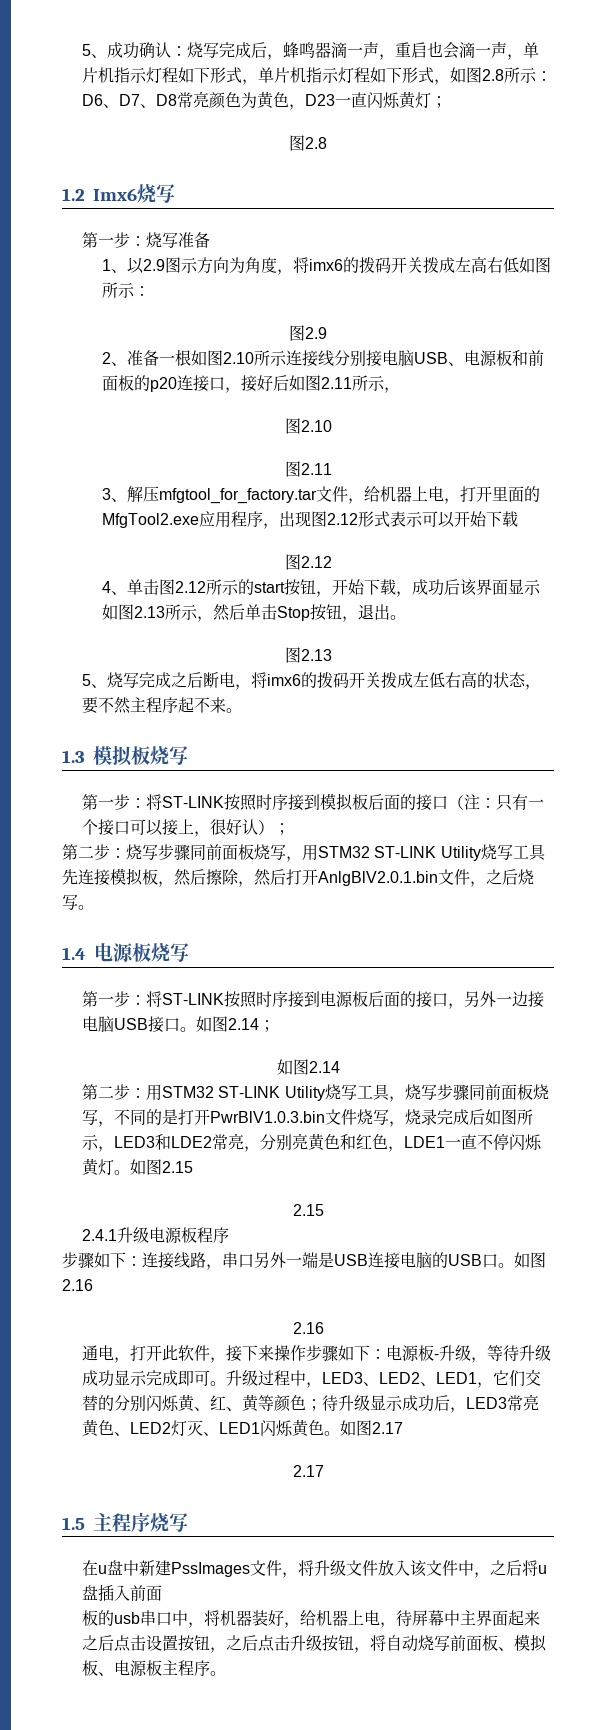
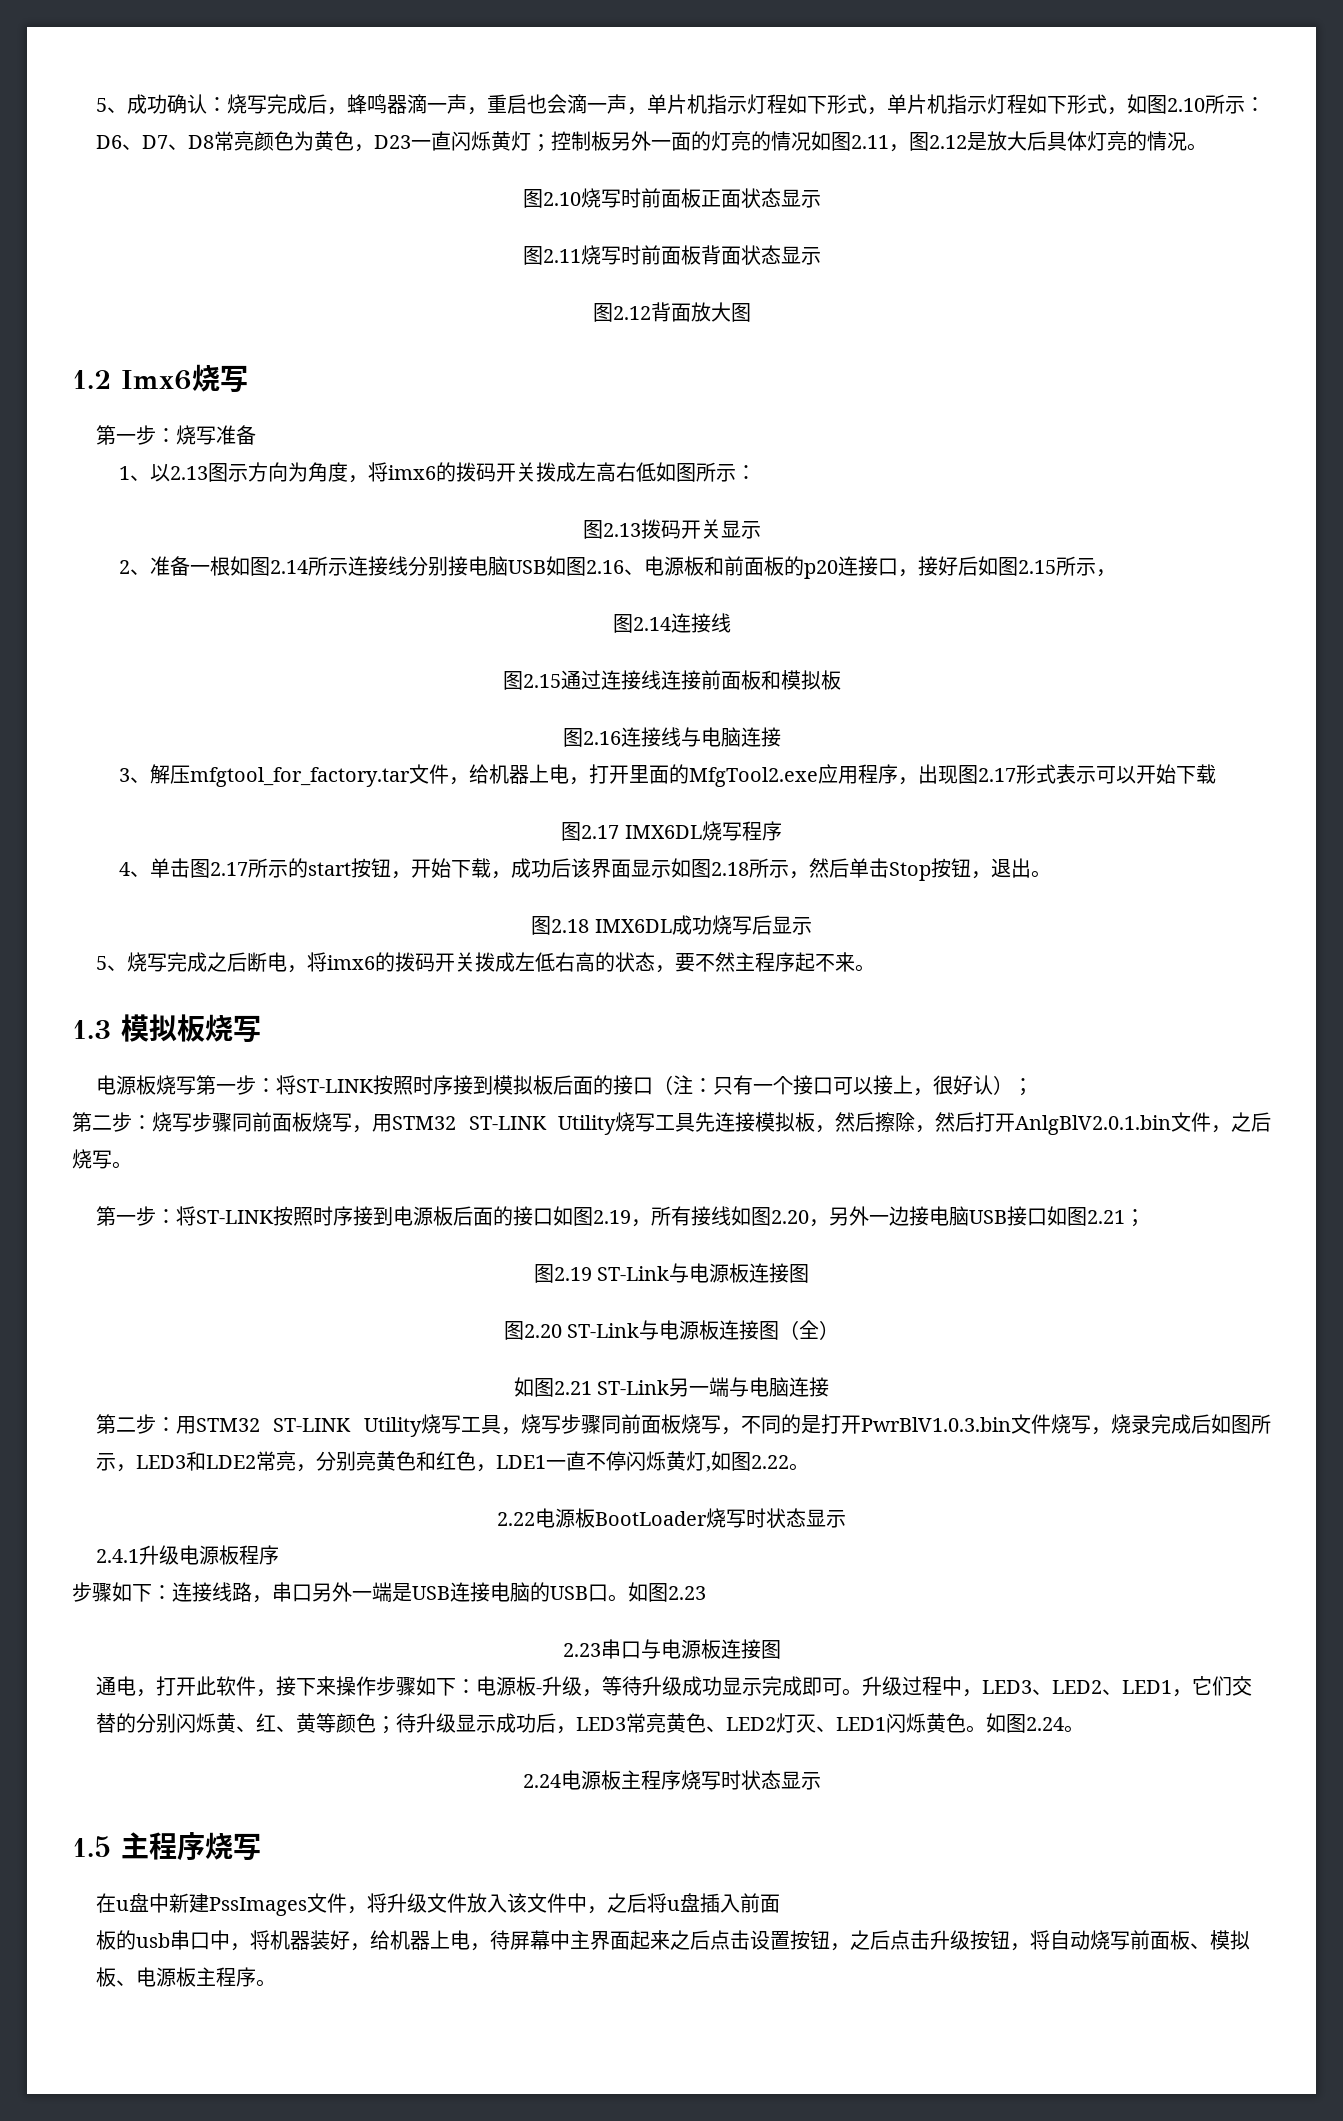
- 5、成功确认：烧写完成后，蜂鸣器滴一声，重启也会滴一声，单片机指示灯程如下形式，单片机指示灯程如下形式，如图2.8所示：D6、D7、D8常亮颜色为黄色，D23一直闪烁黄灯；
- 图2.8
+ 5、成功确认：烧写完成后，蜂鸣器滴一声，重启也会滴一声，单片机指示灯程如下形式，单片机指示灯程如下形式，如图2.10所示：D6、D7、D8常亮颜色为黄色，D23一直闪烁黄灯；控制板另外一面的灯亮的情况如图2.11，图2.12是放大后具体灯亮的情况。
+ 图2.10烧写时前面板正面状态显示
+ 图2.11烧写时前面板背面状态显示
+ 图2.12背面放大图
- 1、以2.9图示方向为角度，将imx6的拨码开关拨成左高右低如图所示：
+ 1、以2.13图示方向为角度，将imx6的拨码开关拨成左高右低如图所示：
- 图2.9
+ 图2.13拨码开关显示
- 2、准备一根如图2.10所示连接线分别接电脑USB、电源板和前面板的p20连接口，接好后如图2.11所示，
- 图2.10
- 图2.11
+ 2、准备一根如图2.14所示连接线分别接电脑USB如图2.16、电源板和前面板的p20连接口，接好后如图2.15所示，
+ 图2.14连接线
+ 图2.15通过连接线连接前面板和模拟板
+ 图2.16连接线与电脑连接
- 3、解压mfgtool_for_factory.tar文件，给机器上电，打开里面的MfgTool2.exe应用程序，出现图2.12形式表示可以开始下载
- 图2.12
+ 3、解压mfgtool_for_factory.tar文件，给机器上电，打开里面的MfgTool2.exe应用程序，出现图2.17形式表示可以开始下载
+ 图2.17 IMX6DL烧写程序
- 4、单击图2.12所示的start按钮，开始下载，成功后该界面显示如图2.13所示，然后单击Stop按钮，退出。
- 图2.13
+ 4、单击图2.17所示的start按钮，开始下载，成功后该界面显示如图2.18所示，然后单击Stop按钮，退出。
+ 图2.18 IMX6DL成功烧写后显示
- 第一步：将ST-LINK按照时序接到模拟板后面的接口（注：只有一个接口可以接上，很好认）；
+ 电源板烧写第一步：将ST-LINK按照时序接到模拟板后面的接口（注：只有一个接口可以接上，很好认）；
- 1.4电源板烧写
- 第一步：将ST-LINK按照时序接到电源板后面的接口，另外一边接电脑USB接口。如图2.14；
- 如图2.14
+ 第一步：将ST-LINK按照时序接到电源板后面的接口如图2.19，所有接线如图2.20，另外一边接电脑USB接口如图2.21；
+ 图2.19 ST-Link与电源板连接图
+ 图2.20 ST-Link与电源板连接图（全）
+ 如图2.21 ST-Link另一端与电脑连接
- 第二步：用STM32 ST-LINK Utility烧写工具，烧写步骤同前面板烧写，不同的是打开PwrBlV1.0.3.bin文件烧写，烧录完成后如图所示，LED3和LDE2常亮，分别亮黄色和红色，LDE1一直不停闪烁黄灯。如图2.15
- 2.15
+ 第二步：用STM32 ST-LINK Utility烧写工具，烧写步骤同前面板烧写，不同的是打开PwrBlV1.0.3.bin文件烧写，烧录完成后如图所示，LED3和LDE2常亮，分别亮黄色和红色，LDE1一直不停闪烁黄灯,如图2.22。
+ 2.22电源板BootLoader烧写时状态显示
- 如图2.16
- 2.16
+ 如图2.23
+ 2.23串口与电源板连接图
- 如图2.17
- 2.17
+ 如图2.24。
+ 2.24电源板主程序烧写时状态显示

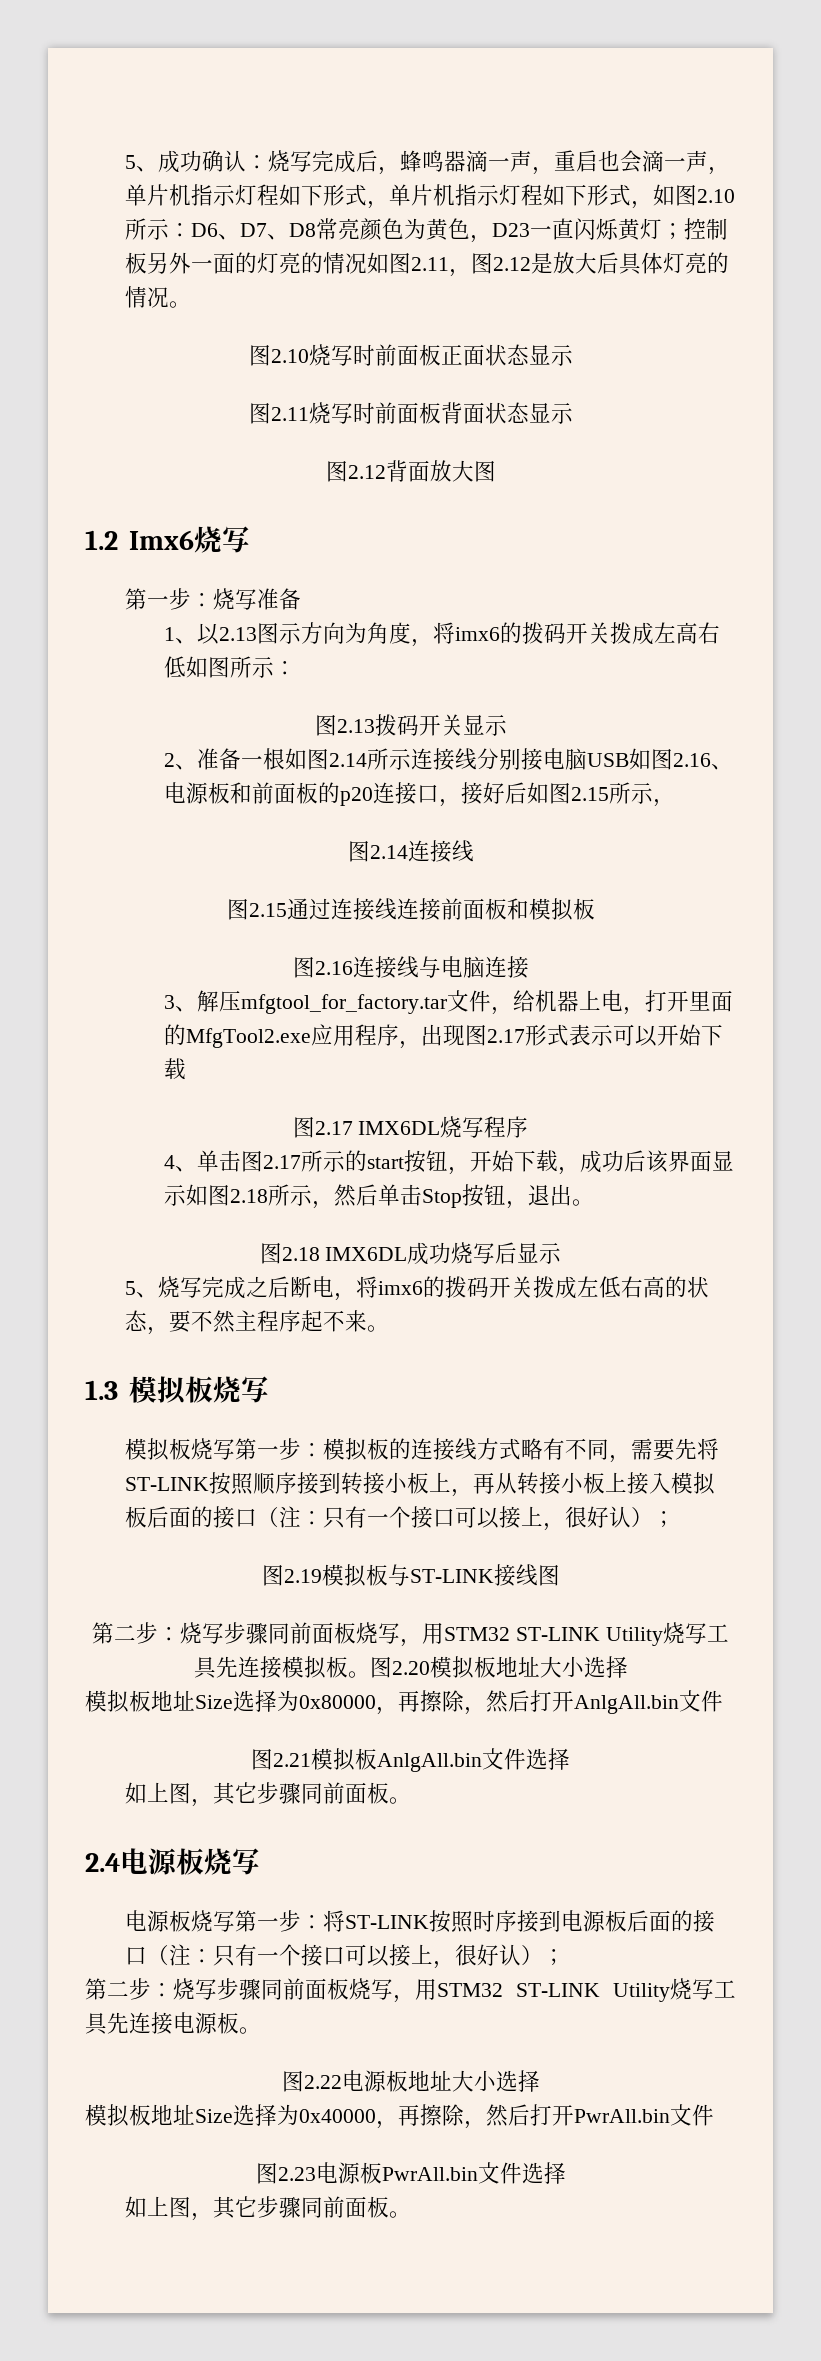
+ 模拟板烧写第一步：模拟板的连接线方式略有不同，需要先将ST-LINK按照顺序接到转接小板上，再从转接小板上接入模拟板后面的接口（注：只有一个接口可以接上，很好认）；
+ 图2.19模拟板与ST-LINK接线图
+ 第二步：烧写步骤同前面板烧写，用STM32 ST-LINK Utility烧写工具先连接模拟板。图2.20模拟板地址大小选择
+ 模拟板地址Size选择为0x80000，再擦除，然后打开AnlgAll.bin文件
+ 图2.21模拟板AnlgAll.bin文件选择
+ 如上图，其它步骤同前面板。
+ 2.4电源板烧写
- 电源板烧写第一步：将ST-LINK按照时序接到模拟板后面的接口（注：只有一个接口可以接上，很好认）；
+ 电源板烧写第一步：将ST-LINK按照时序接到电源板后面的接口（注：只有一个接口可以接上，很好认）；
- 第二步：烧写步骤同前面板烧写，用STM32 ST-LINK Utility烧写工具先连接模拟板，然后擦除，然后打开AnlgBlV2.0.1.bin文件，之后烧写。
- 第一步：将ST-LINK按照时序接到电源板后面的接口如图2.19，所有接线如图2.20，另外一边接电脑USB接口如图2.21；
- 图2.19 ST-Link与电源板连接图
- 图2.20 ST-Link与电源板连接图（全）
- 如图2.21 ST-Link另一端与电脑连接
- 第二步：用STM32 ST-LINK Utility烧写工具，烧写步骤同前面板烧写，不同的是打开PwrBlV1.0.3.bin文件烧写，烧录完成后如图所示，LED3和LDE2常亮，分别亮黄色和红色，LDE1一直不停闪烁黄灯,如图2.22。
- 2.22电源板BootLoader烧写时状态显示
- 2.4.1升级电源板程序
- 步骤如下：连接线路，串口另外一端是USB连接电脑的USB口。如图2.23
- 2.23串口与电源板连接图
- 通电，打开此软件，接下来操作步骤如下：电源板-升级，等待升级成功显示完成即可。升级过程中，LED3、LED2、LED1，它们交替的分别闪烁黄、红、黄等颜色；待升级显示成功后，LED3常亮黄色、LED2灯灭、LED1闪烁黄色。如图2.24。
- 2.24电源板主程序烧写时状态显示
- 1.5主程序烧写
- 在u盘中新建PssImages文件，将升级文件放入该文件中，之后将u盘插入前面
- 板的usb串口中，将机器装好，给机器上电，待屏幕中主界面起来之后点击设置按钮，之后点击升级按钮，将自动烧写前面板、模拟板、电源板主程序。
+ 第二步：烧写步骤同前面板烧写，用STM32 ST-LINK Utility烧写工具先连接电源板。
+ 图2.22电源板地址大小选择
+ 模拟板地址Size选择为0x40000，再擦除，然后打开PwrAll.bin文件
+ 图2.23电源板PwrAll.bin文件选择
+ 如上图，其它步骤同前面板。

